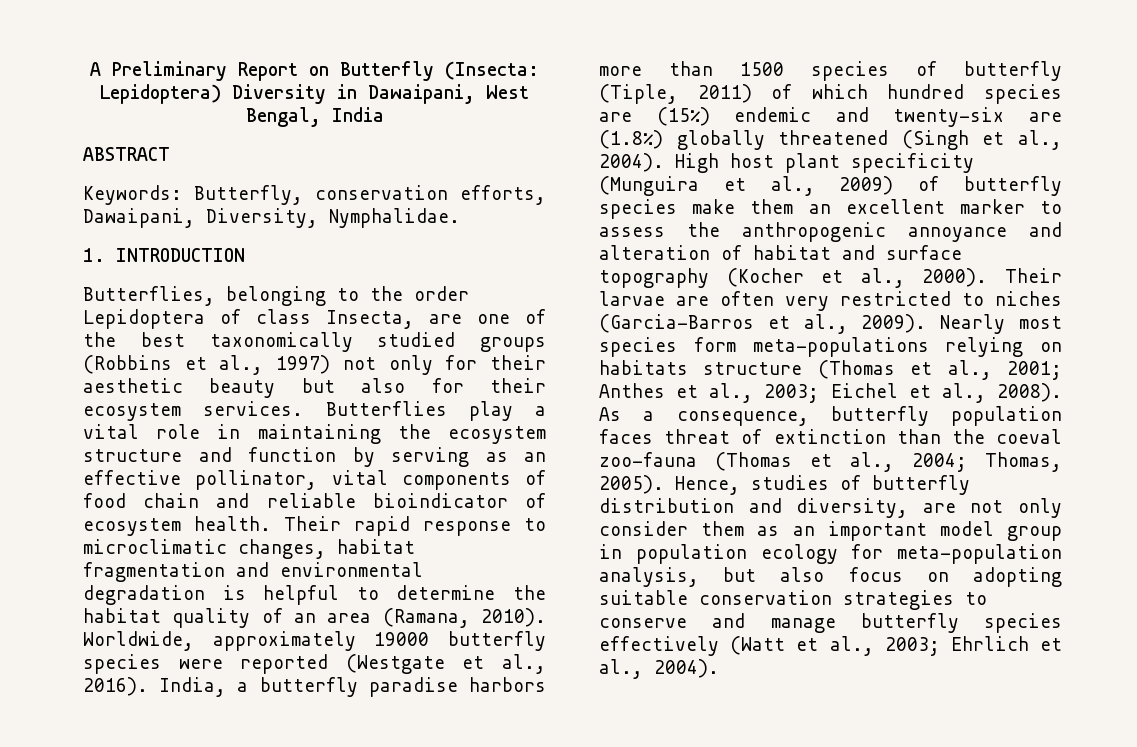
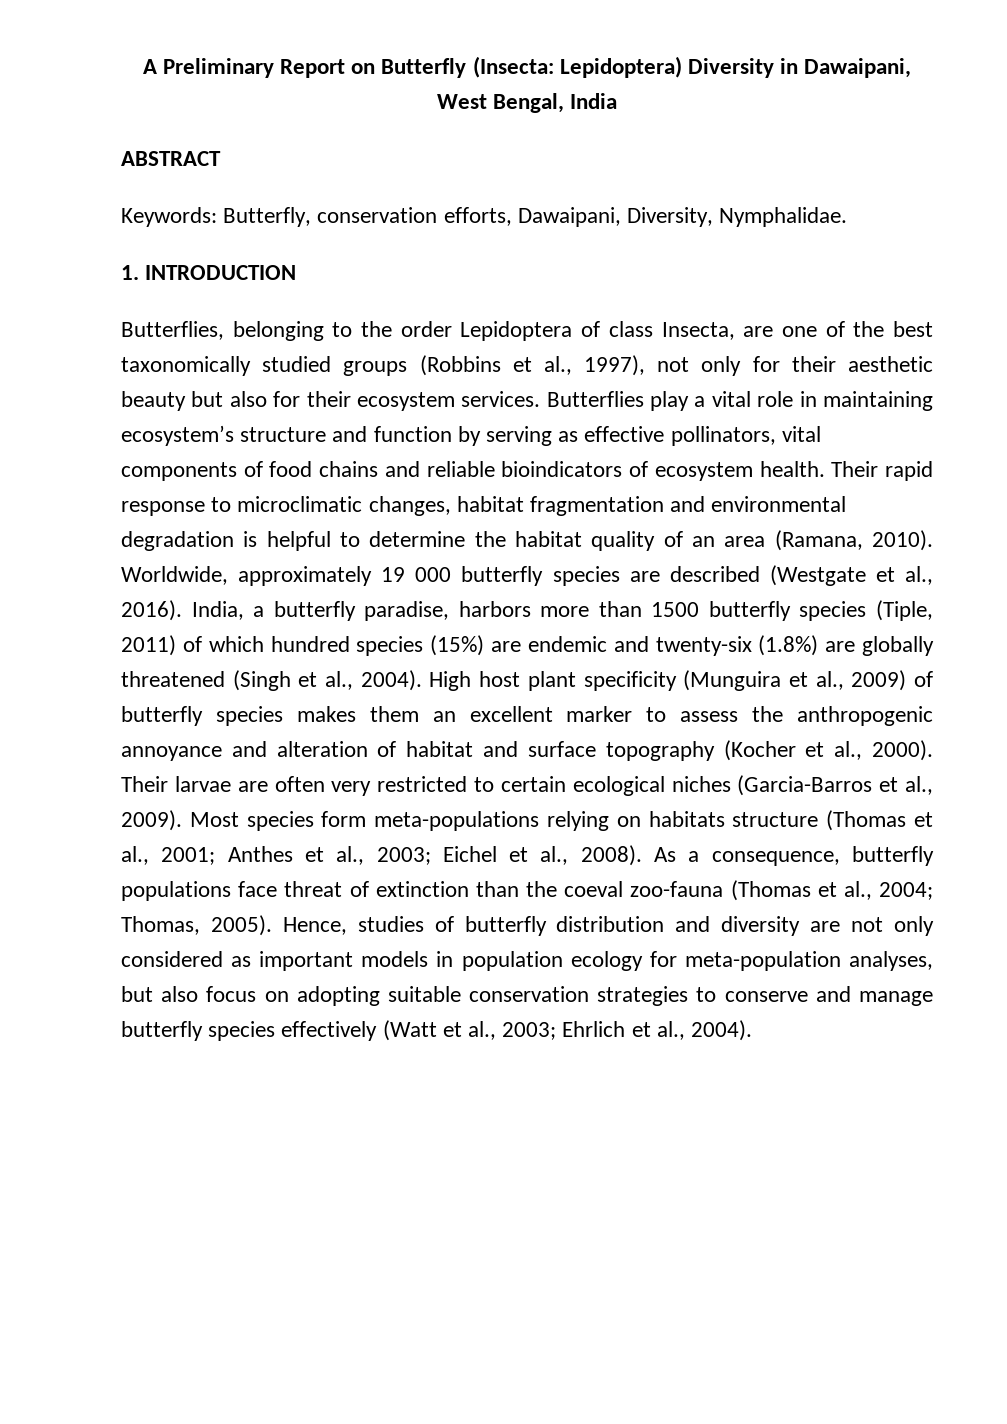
- Butterflies, belonging to the order Lepidoptera of class Insecta, are one of the best taxonomically studied groups (Robbins et al., 1997) not only for their aesthetic beauty but also for their ecosystem services.
+ Butterflies, belonging to the order Lepidoptera of class Insecta, are one of the best taxonomically studied groups (Robbins et al., 1997), not only for their aesthetic beauty but also for their ecosystem services.
- Butterflies play a vital role in maintaining the ecosystem structure and function by serving as an effective pollinator, vital components of food chain and reliable bioindicator of ecosystem health.
+ Butterflies play a vital role in maintaining ecosystem’s structure and function by serving as effective pollinators, vital components of food chains and reliable bioindicators of ecosystem health.
- Worldwide, approximately 19000 butterfly species were reported (Westgate et al., 2016).
+ Worldwide, approximately 19 000 butterfly species are described (Westgate et al., 2016).
- India, a butterfly paradise harbors more than 1500 species of butterfly (Tiple, 2011) of which hundred species are (15%) endemic and twenty-six are (1.8%) globally threatened (Singh et al., 2004).
+ India, a butterfly paradise, harbors more than 1500 butterfly species (Tiple, 2011) of which hundred species (15%) are endemic and twenty-six (1.8%) are globally threatened (Singh et al., 2004).
- High host plant specificity (Munguira et al., 2009) of butterfly species make them an excellent marker to assess the anthropogenic annoyance and alteration of habitat and surface topography (Kocher et al., 2000).
+ High host plant specificity (Munguira et al., 2009) of butterfly species makes them an excellent marker to assess the anthropogenic annoyance and alteration of habitat and surface topography (Kocher et al., 2000).
- Their larvae are often very restricted to niches (Garcia-Barros et al., 2009).
+ Their larvae are often very restricted to certain ecological niches (Garcia-Barros et al., 2009).
- Nearly most species form meta-populations relying on habitats structure (Thomas et al., 2001; Anthes et al., 2003; Eichel et al., 2008).
+ Most species form meta-populations relying on habitats structure (Thomas et al., 2001; Anthes et al., 2003; Eichel et al., 2008).
- As a consequence, butterfly population faces threat of extinction than the coeval zoo-fauna (Thomas et al., 2004; Thomas, 2005).
+ As a consequence, butterfly populations face threat of extinction than the coeval zoo-fauna (Thomas et al., 2004; Thomas, 2005).
- Hence, studies of butterfly distribution and diversity, are not only consider them as an important model group in population ecology for meta-population analysis, but also focus on adopting suitable conservation strategies to conserve and manage butterfly species effectively (Watt et al., 2003; Ehrlich et al., 2004).
+ Hence, studies of butterfly distribution and diversity are not only considered as important models in population ecology for meta-population analyses, but also focus on adopting suitable conservation strategies to conserve and manage butterfly species effectively (Watt et al., 2003; Ehrlich et al., 2004).

